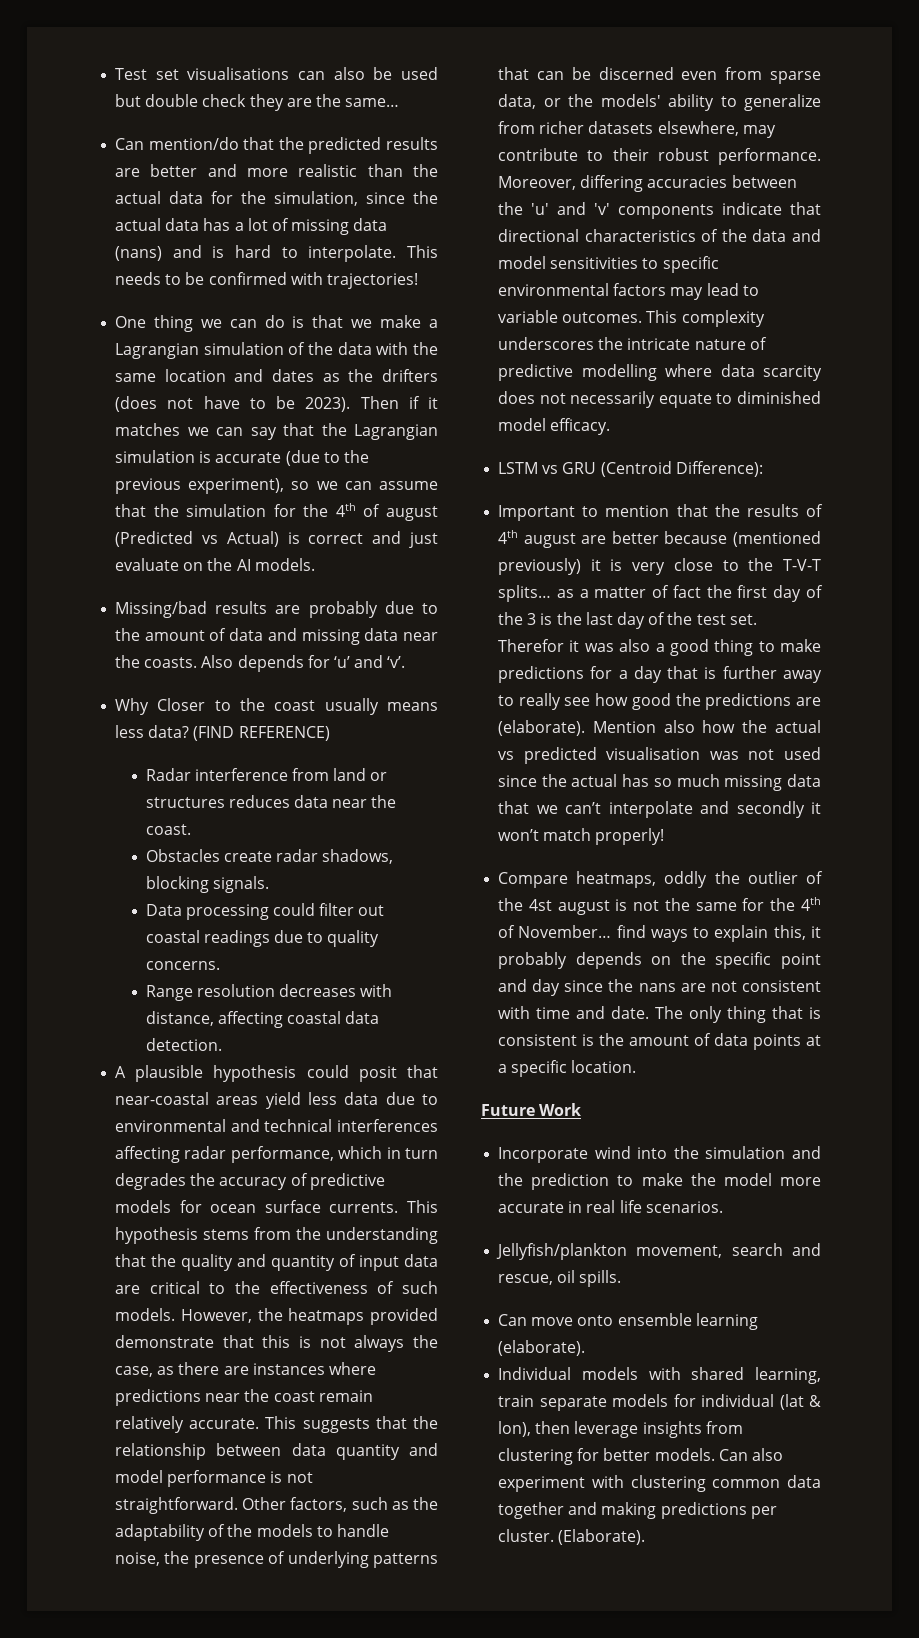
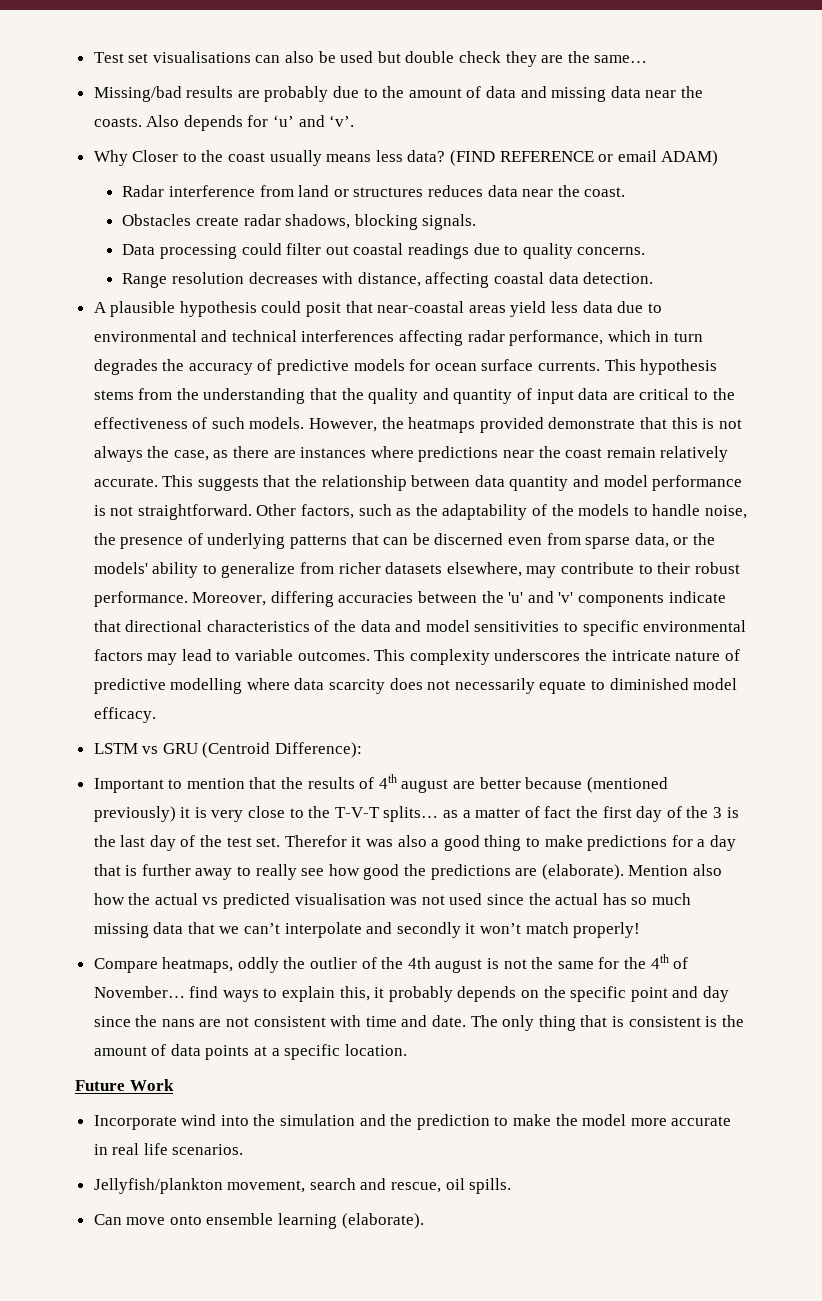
- Can mention/do that the predicted results are better and more realistic than the actual data for the simulation, since the actual data has a lot of missing data (nans) and is hard to interpolate. This needs to be confirmed with trajectories!
- One thing we can do is that we make a Lagrangian simulation of the data with the same location and dates as the drifters (does not have to be 2023). Then if it matches we can say that the Lagrangian simulation is accurate (due to the previous experiment), so we can assume that the simulation for the 4th of august (Predicted vs Actual) is correct and just evaluate on the AI models.
- (FIND REFERENCE)
+ (FIND REFERENCE or email ADAM)
- Compare heatmaps, oddly the outlier of the 4st august is not the same for the 4th of November… find ways to explain this, it probably depends on the specific point and day since the nans are not consistent with time and date.
+ Compare heatmaps, oddly the outlier of the 4th august is not the same for the 4th of November… find ways to explain this, it probably depends on the specific point and day since the nans are not consistent with time and date.
- Individual models with shared learning, train separate models for individual (lat & lon), then leverage insights from clustering for better models. Can also experiment with clustering common data together and making predictions per cluster. (Elaborate).

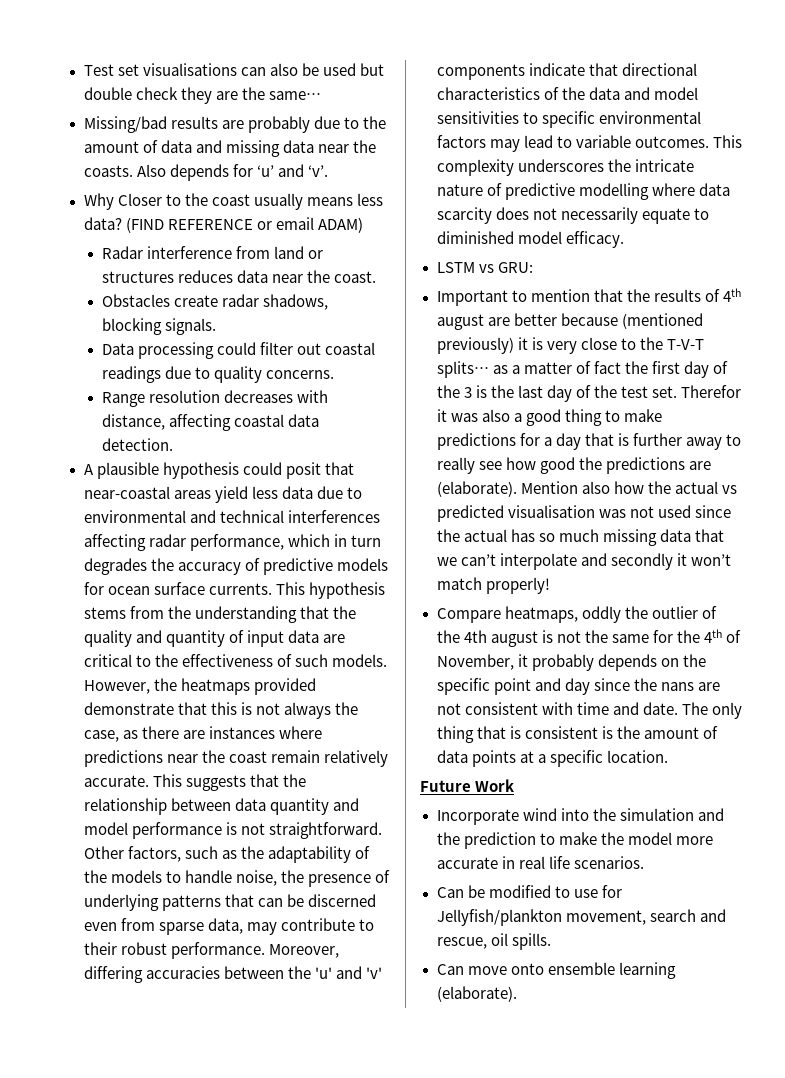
- Other factors, such as the adaptability of the models to handle noise, the presence of underlying patterns that can be discerned even from sparse data, or the models' ability to generalize from richer datasets elsewhere, may contribute to their robust performance.
+ Other factors, such as the adaptability of the models to handle noise, the presence of underlying patterns that can be discerned even from sparse data, may contribute to their robust performance.
- LSTM vs GRU (Centroid Difference):
+ LSTM vs GRU:
- Compare heatmaps, oddly the outlier of the 4th august is not the same for the 4th of November… find ways to explain this, it probably depends on the specific point and day since the nans are not consistent with time and date.
+ Compare heatmaps, oddly the outlier of the 4th august is not the same for the 4th of November, it probably depends on the specific point and day since the nans are not consistent with time and date.
- Jellyfish/plankton movement, search and rescue, oil spills.
+ Can be modified to use for Jellyfish/plankton movement, search and rescue, oil spills.

